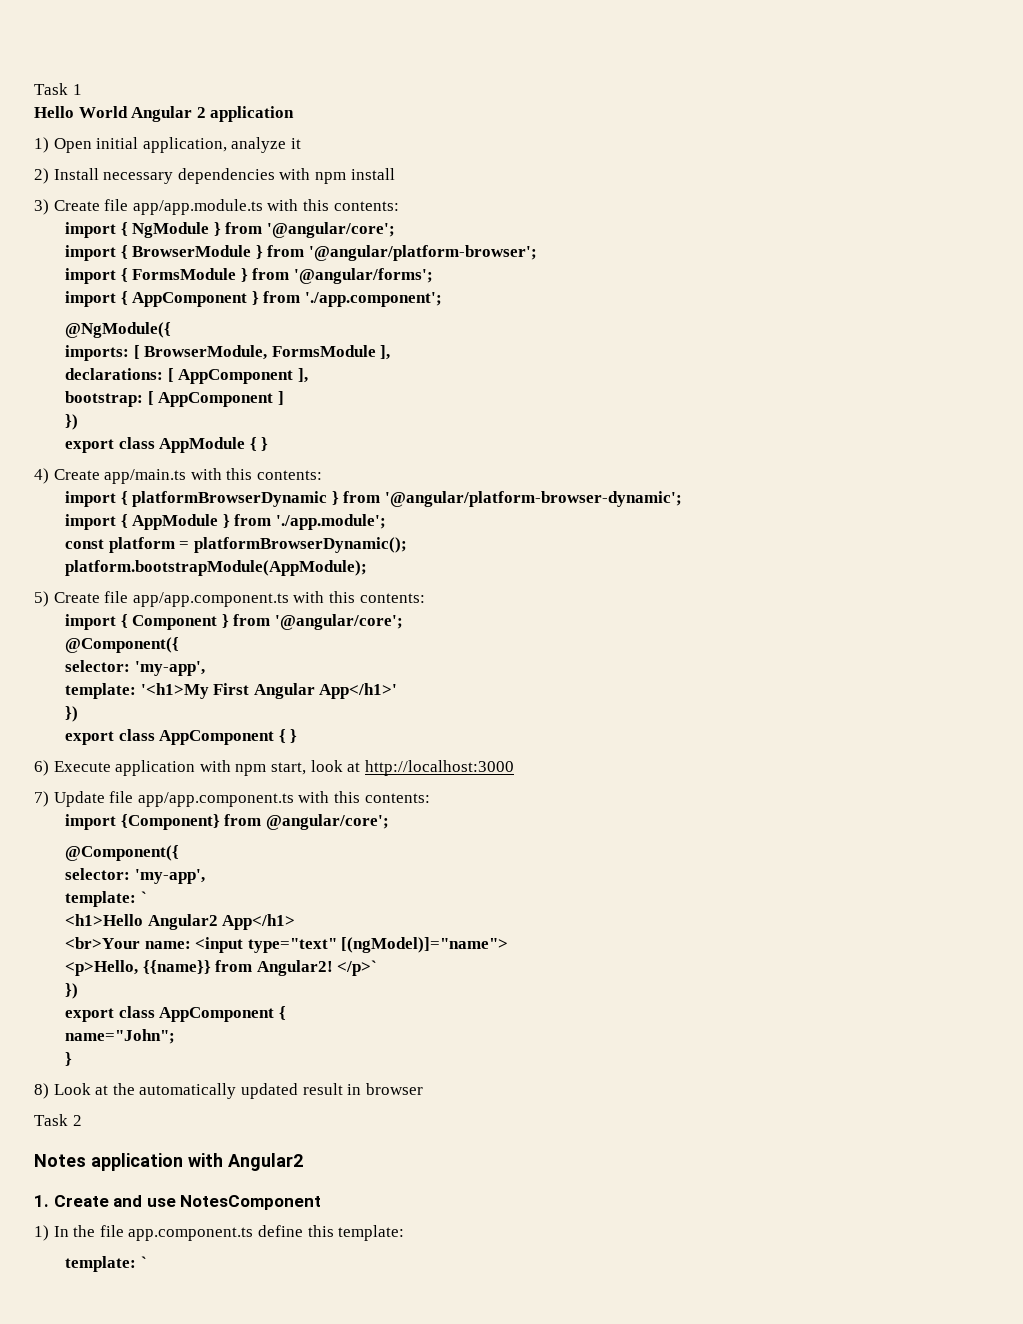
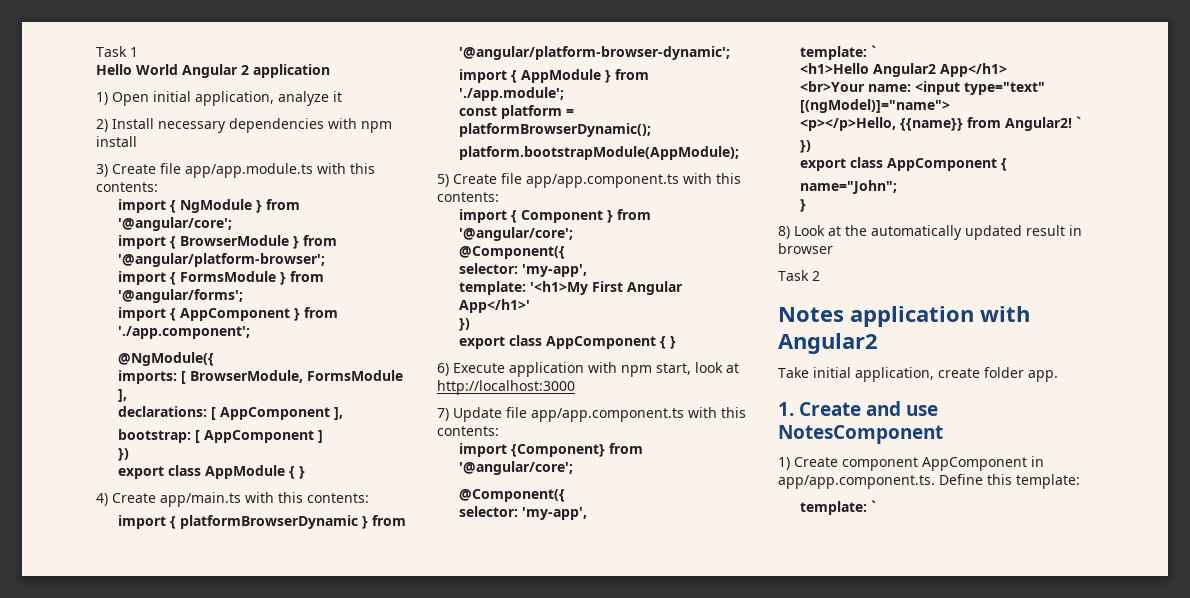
- import {Component} from @angular/core';
+ import {Component} from '@angular/core';
- <p>Hello, {{name}} from Angular2! </p>`
+ <p></p>Hello, {{name}} from Angular2! `
+ Take initial application, create folder app.
- 1) In the file app.component.ts define this template:
+ 1) Create component AppComponent in app/app.component.ts. Define this template:

